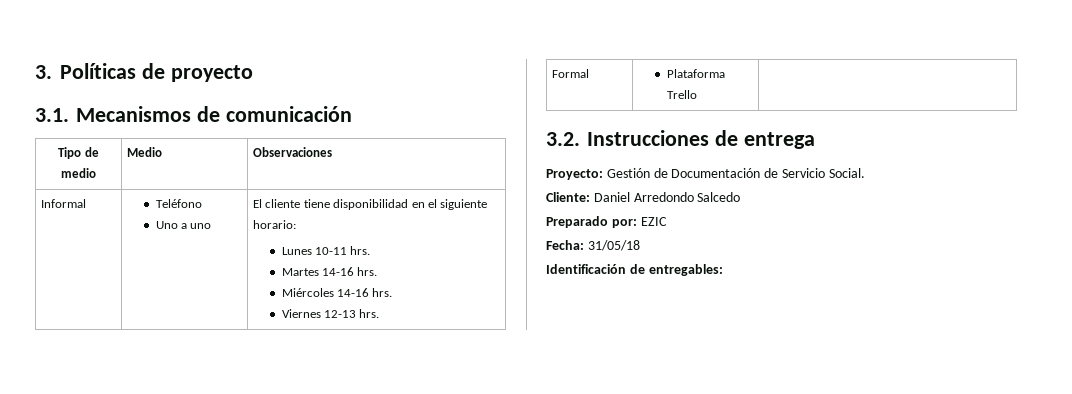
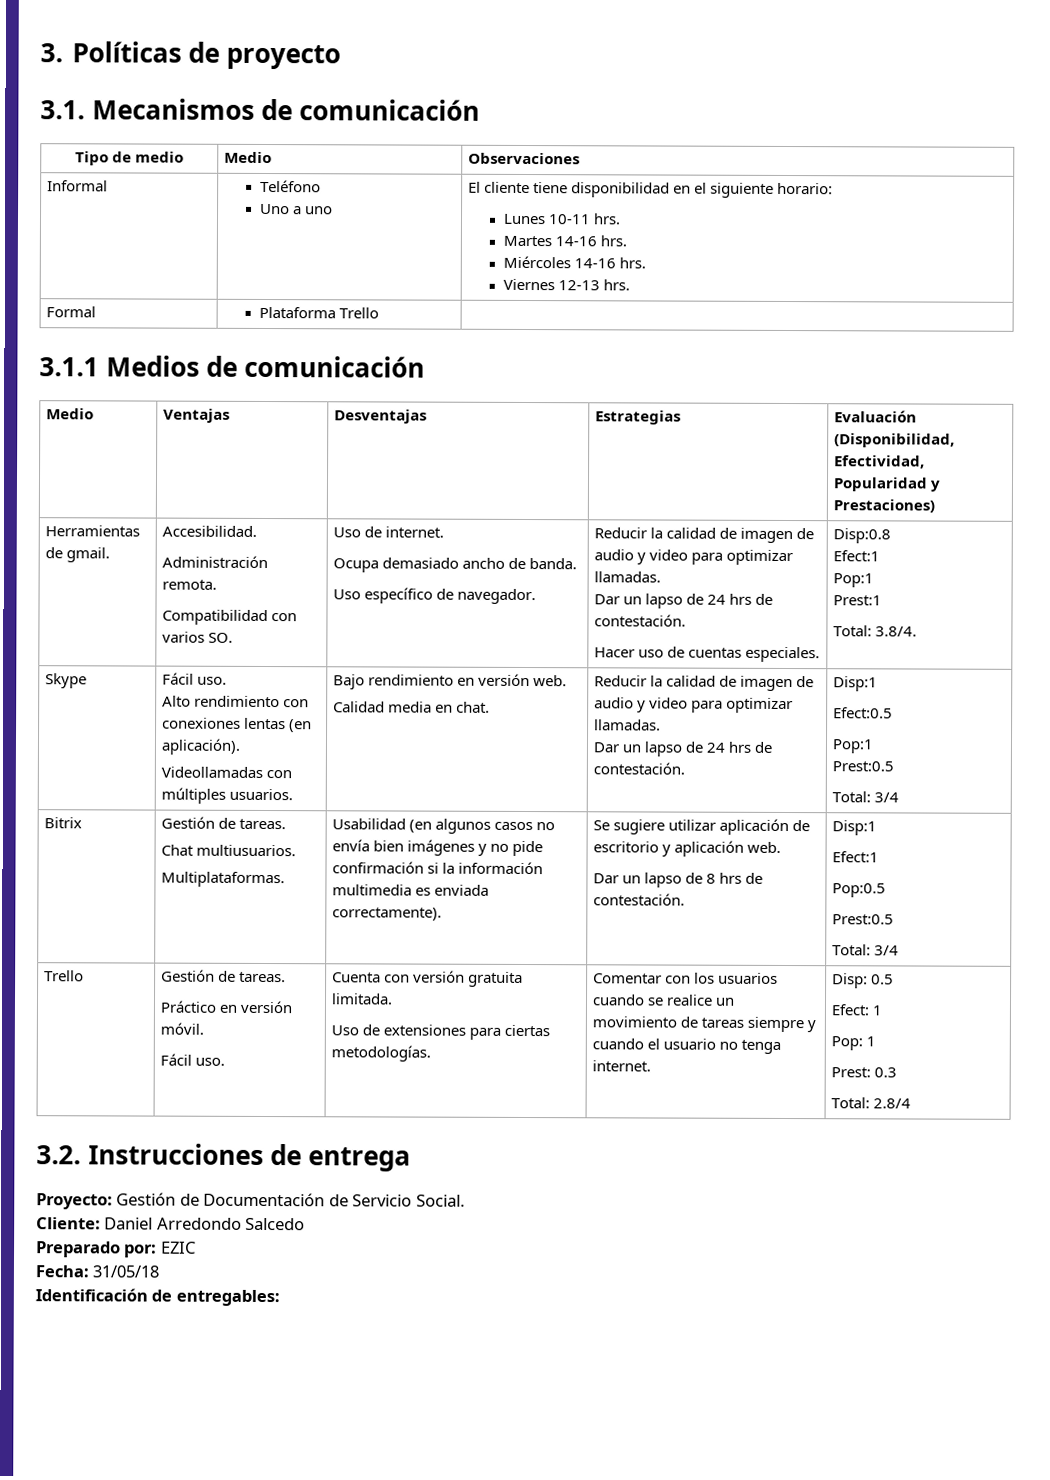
+ 3.1.1 Medios de comunicación
+ Medio | Ventajas | Desventajas | Estrategias | Evaluación (Disponibilidad, Efectividad, Popularidad y Prestaciones)
+ Herramientas de gmail. | Accesibilidad.
+ Administración remota.
+ Compatibilidad con varios SO. | Uso de internet.
+ Ocupa demasiado ancho de banda.
+ Uso específico de navegador. | Reducir la calidad de imagen de audio y video para optimizar llamadas.
+ Dar un lapso de 24 hrs de contestación.
+ Hacer uso de cuentas especiales. | Disp:0.8
+ Efect:1
+ Pop:1
+ Prest:1
+ Total: 3.8/4.
+ Skype | Fácil uso.
+ Alto rendimiento con conexiones lentas (en aplicación).
+ Videollamadas con múltiples usuarios. | Bajo rendimiento en versión web.
+ Calidad media en chat. | Reducir la calidad de imagen de audio y video para optimizar llamadas.
+ Dar un lapso de 24 hrs de contestación. | Disp:1
+ Efect:0.5
+ Pop:1
+ Prest:0.5
+ Total: 3/4
+ Bitrix | Gestión de tareas.
+ Chat multiusuarios.
+ Multiplataformas. | Usabilidad (en algunos casos no envía bien imágenes y no pide confirmación si la información multimedia es enviada correctamente). | Se sugiere utilizar aplicación de escritorio y aplicación web.
+ Dar un lapso de 8 hrs de contestación. | Disp:1
+ Efect:1
+ Pop:0.5
+ Prest:0.5
+ Total: 3/4
+ Trello | Gestión de tareas.
+ Práctico en versión móvil.
+ Fácil uso. | Cuenta con versión gratuita limitada.
+ Uso de extensiones para ciertas metodologías. | Comentar con los usuarios cuando se realice un movimiento de tareas siempre y cuando el usuario no tenga internet. | Disp: 0.5
+ Efect: 1
+ Pop: 1
+ Prest: 0.3
+ Total: 2.8/4

